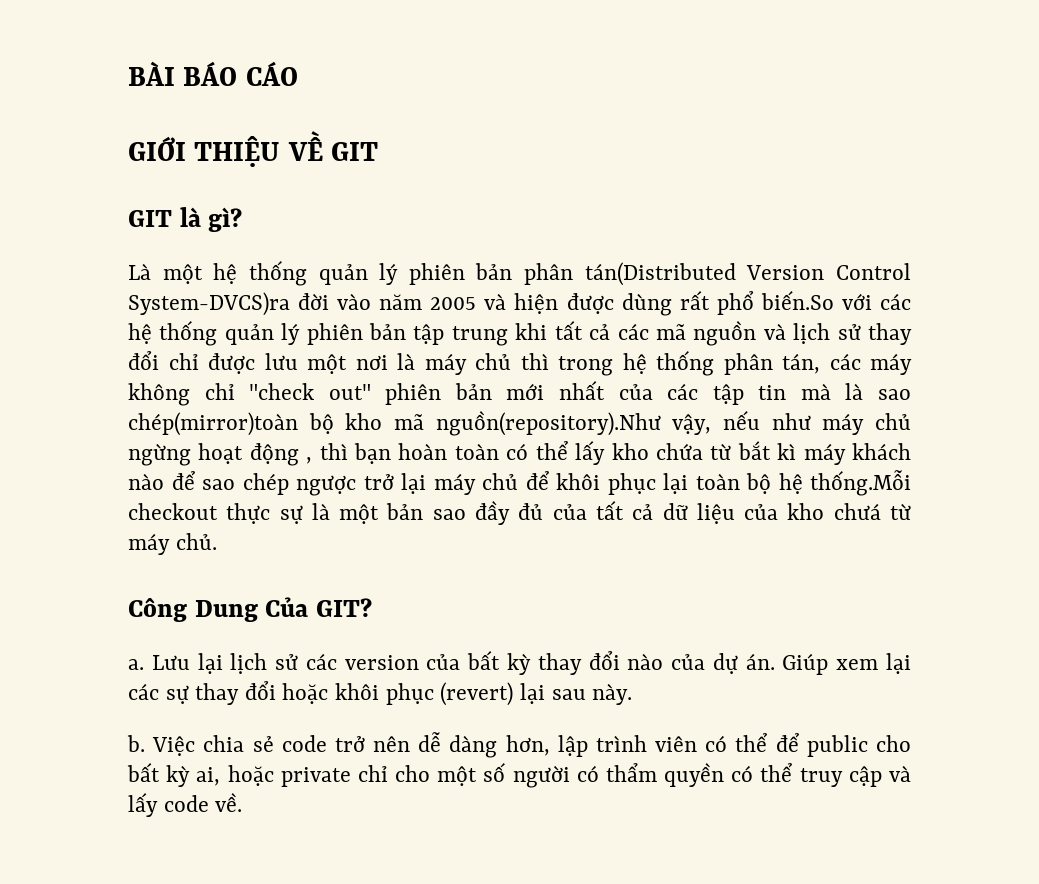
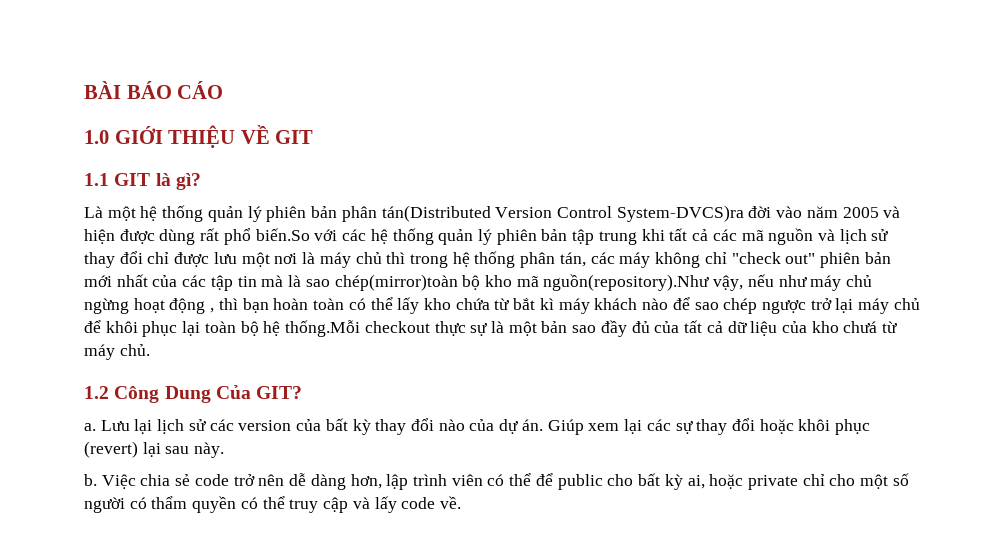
- GIỚI THIỆU VỀ GIT
+ 1.0 GIỚI THIỆU VỀ GIT
- GIT là gì?
+ 1.1 GIT là gì?
- Công Dung Của GIT?
+ 1.2 Công Dung Của GIT?

